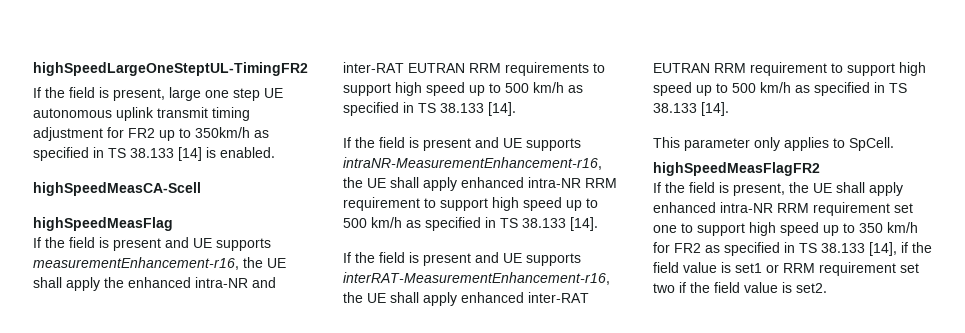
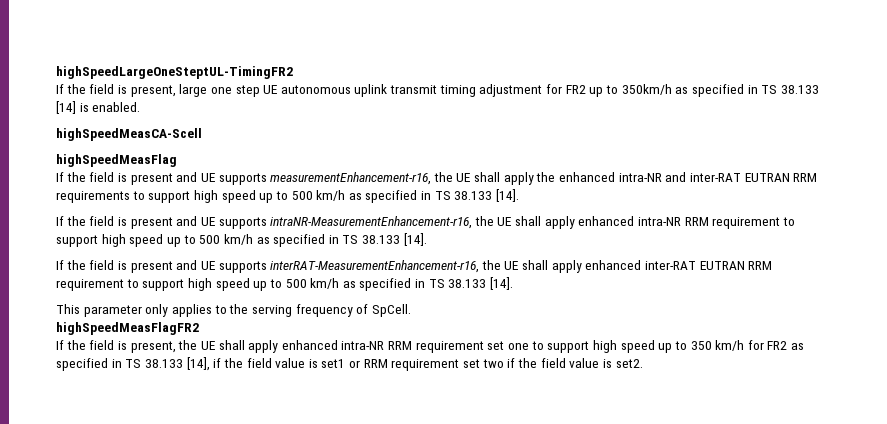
- This parameter only applies to SpCell.
+ This parameter only applies to the serving frequency of SpCell.

